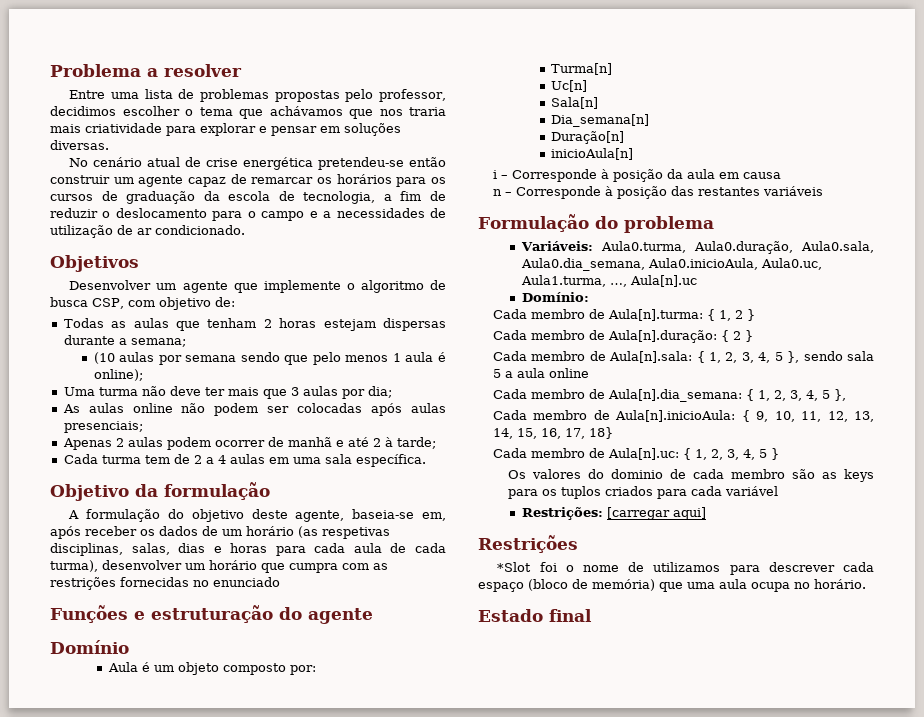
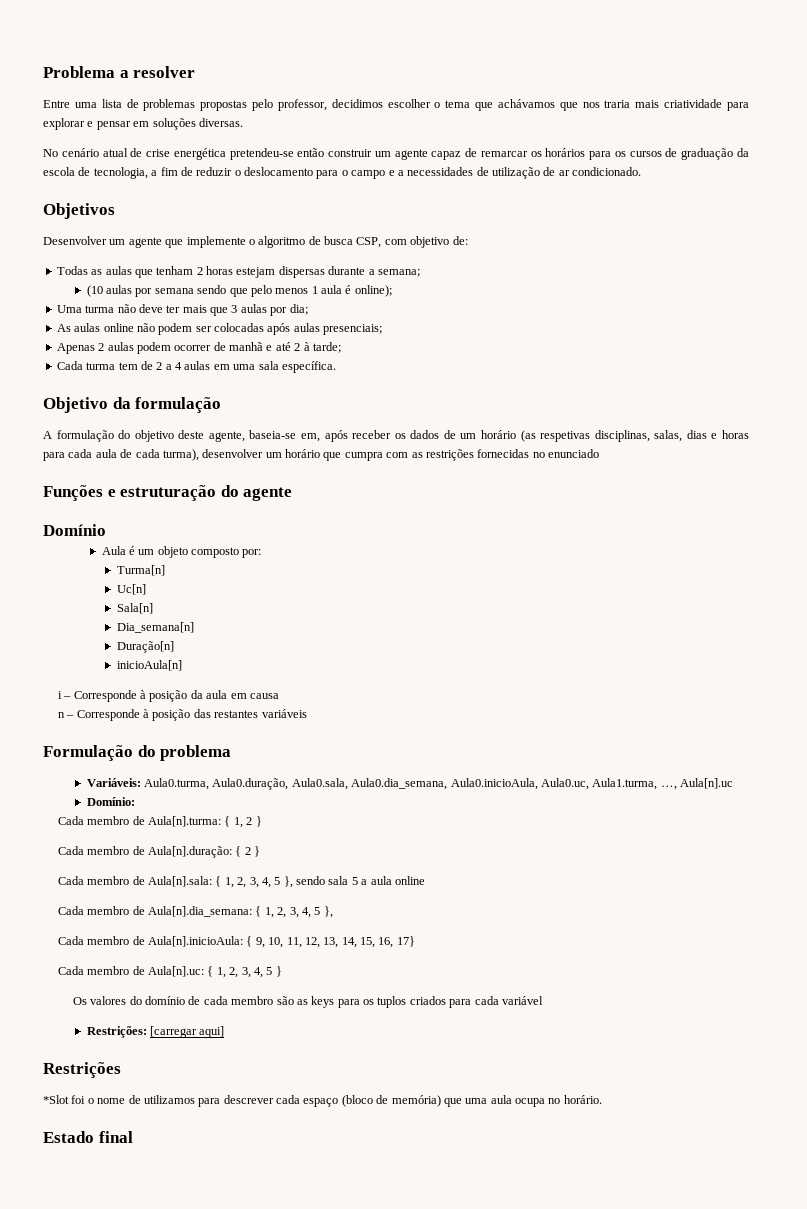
- Cada membro de Aula[n].inicioAula: { 9, 10, 11, 12, 13, 14, 15, 16, 17, 18}
+ Cada membro de Aula[n].inicioAula: { 9, 10, 11, 12, 13, 14, 15, 16, 17}
- Os valores do dominio de cada membro são as keys para os tuplos criados para cada variável
+ Os valores do domínio de cada membro são as keys para os tuplos criados para cada variável

